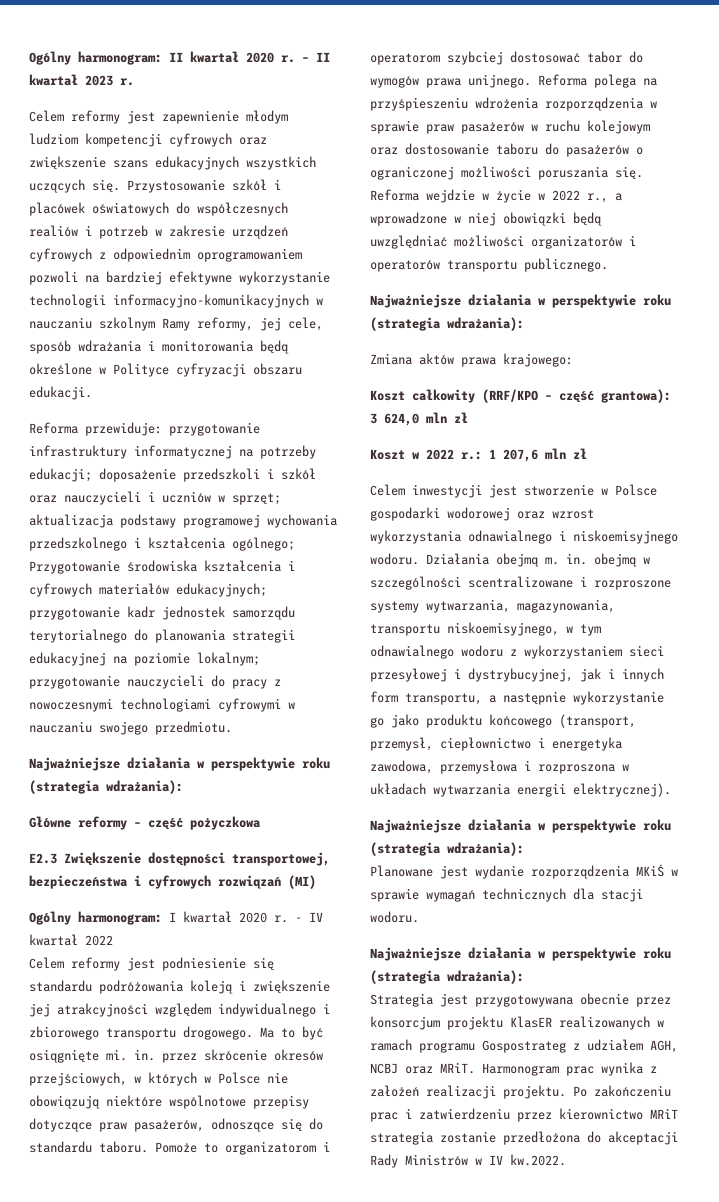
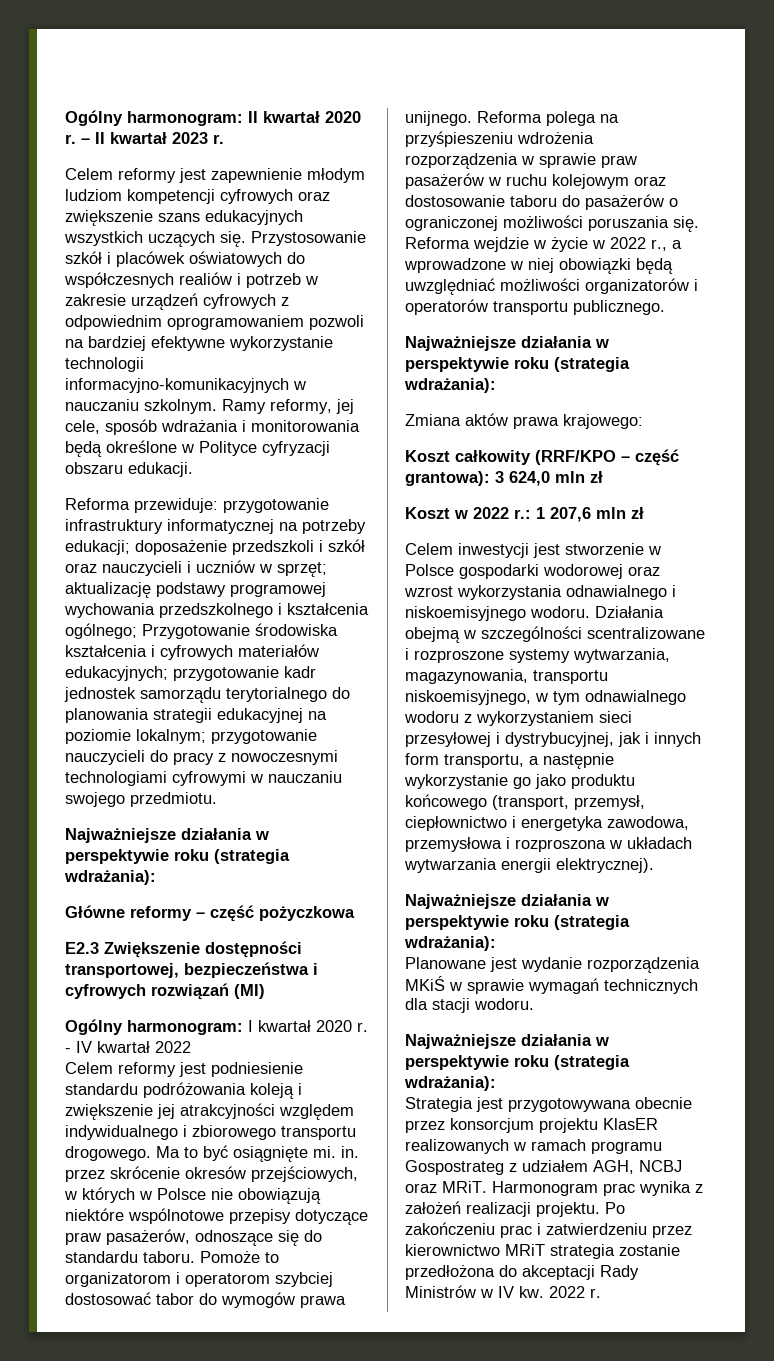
- Przystosowanie szkół i placówek oświatowych do współczesnych realiów i potrzeb w zakresie urządzeń cyfrowych z odpowiednim oprogramowaniem pozwoli na bardziej efektywne wykorzystanie technologii informacyjno-komunikacyjnych w nauczaniu szkolnym Ramy reformy, jej cele, sposób wdrażania i monitorowania będą określone w Polityce cyfryzacji obszaru edukacji.
+ Przystosowanie szkół i placówek oświatowych do współczesnych realiów i potrzeb w zakresie urządzeń cyfrowych z odpowiednim oprogramowaniem pozwoli na bardziej efektywne wykorzystanie technologii informacyjno-komunikacyjnych w nauczaniu szkolnym. Ramy reformy, jej cele, sposób wdrażania i monitorowania będą określone w Polityce cyfryzacji obszaru edukacji.
- Reforma przewiduje: przygotowanie infrastruktury informatycznej na potrzeby edukacji; doposażenie przedszkoli i szkół oraz nauczycieli i uczniów w sprzęt; aktualizacja podstawy programowej wychowania przedszkolnego i kształcenia ogólnego; Przygotowanie środowiska kształcenia i cyfrowych materiałów edukacyjnych; przygotowanie kadr jednostek samorządu terytorialnego do planowania strategii edukacyjnej na poziomie lokalnym; przygotowanie nauczycieli do pracy z nowoczesnymi technologiami cyfrowymi w nauczaniu swojego przedmiotu.
+ Reforma przewiduje: przygotowanie infrastruktury informatycznej na potrzeby edukacji; doposażenie przedszkoli i szkół oraz nauczycieli i uczniów w sprzęt; aktualizację podstawy programowej wychowania przedszkolnego i kształcenia ogólnego; Przygotowanie środowiska kształcenia i cyfrowych materiałów edukacyjnych; przygotowanie kadr jednostek samorządu terytorialnego do planowania strategii edukacyjnej na poziomie lokalnym; przygotowanie nauczycieli do pracy z nowoczesnymi technologiami cyfrowymi w nauczaniu swojego przedmiotu.
- Celem reformy jest podniesienie się standardu podróżowania koleją i zwiększenie jej atrakcyjności względem indywidualnego i zbiorowego transportu drogowego.
+ Celem reformy jest podniesienie standardu podróżowania koleją i zwiększenie jej atrakcyjności względem indywidualnego i zbiorowego transportu drogowego.
- Działania obejmą m. in. obejmą w szczególności scentralizowane i rozproszone systemy wytwarzania, magazynowania, transportu niskoemisyjnego, w tym odnawialnego wodoru z wykorzystaniem sieci przesyłowej i dystrybucyjnej, jak i innych form transportu, a następnie wykorzystanie go jako produktu końcowego (transport, przemysł, ciepłownictwo i energetyka zawodowa, przemysłowa i rozproszona w układach wytwarzania energii elektrycznej).
+ Działania obejmą w szczególności scentralizowane i rozproszone systemy wytwarzania, magazynowania, transportu niskoemisyjnego, w tym odnawialnego wodoru z wykorzystaniem sieci przesyłowej i dystrybucyjnej, jak i innych form transportu, a następnie wykorzystanie go jako produktu końcowego (transport, przemysł, ciepłownictwo i energetyka zawodowa, przemysłowa i rozproszona w układach wytwarzania energii elektrycznej).
- Po zakończeniu prac i zatwierdzeniu przez kierownictwo MRiT strategia zostanie przedłożona do akceptacji Rady Ministrów w IV kw.2022.
+ Po zakończeniu prac i zatwierdzeniu przez kierownictwo MRiT strategia zostanie przedłożona do akceptacji Rady Ministrów w IV kw. 2022 r.

